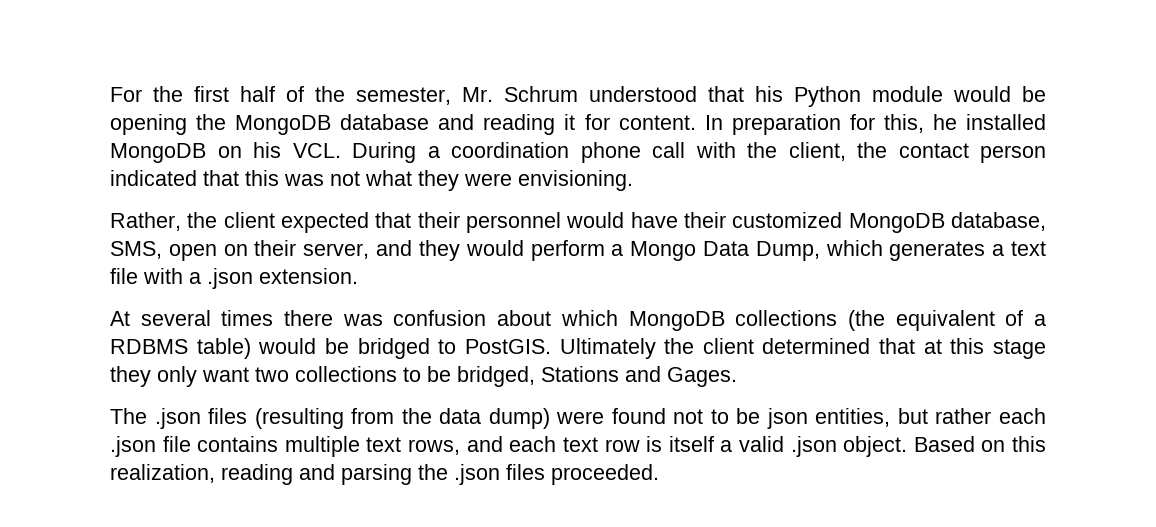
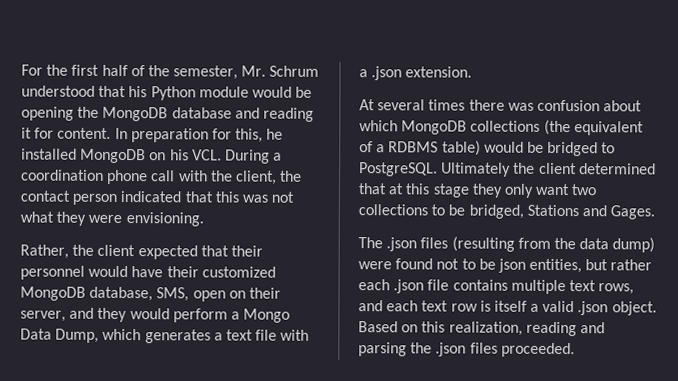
- At several times there was confusion about which MongoDB collections (the equivalent of a RDBMS table) would be bridged to PostGIS.
+ At several times there was confusion about which MongoDB collections (the equivalent of a RDBMS table) would be bridged to PostgreSQL.

